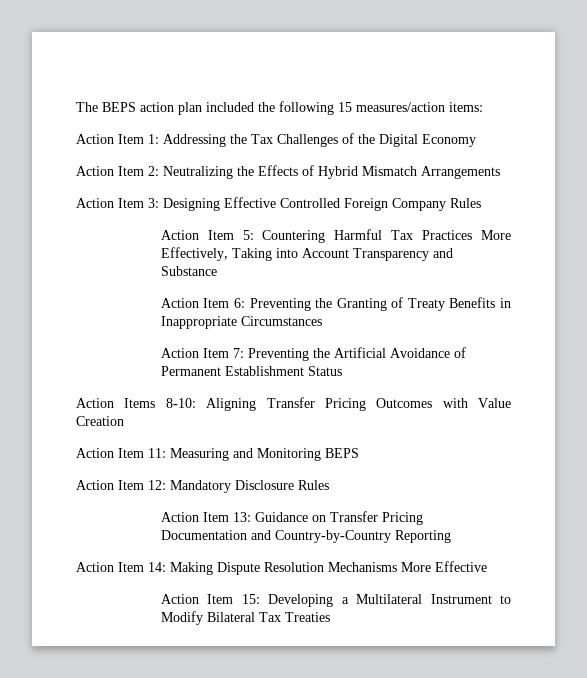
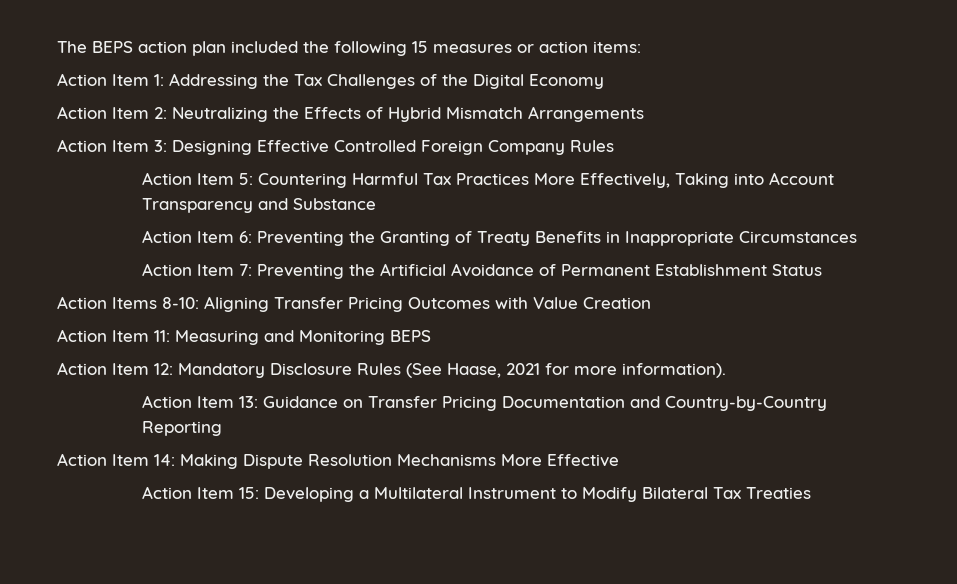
- The BEPS action plan included the following 15 measures/action items:
+ The BEPS action plan included the following 15 measures or action items:
- Action Item 12: Mandatory Disclosure Rules
+ Action Item 12: Mandatory Disclosure Rules (See Haase, 2021 for more information).

